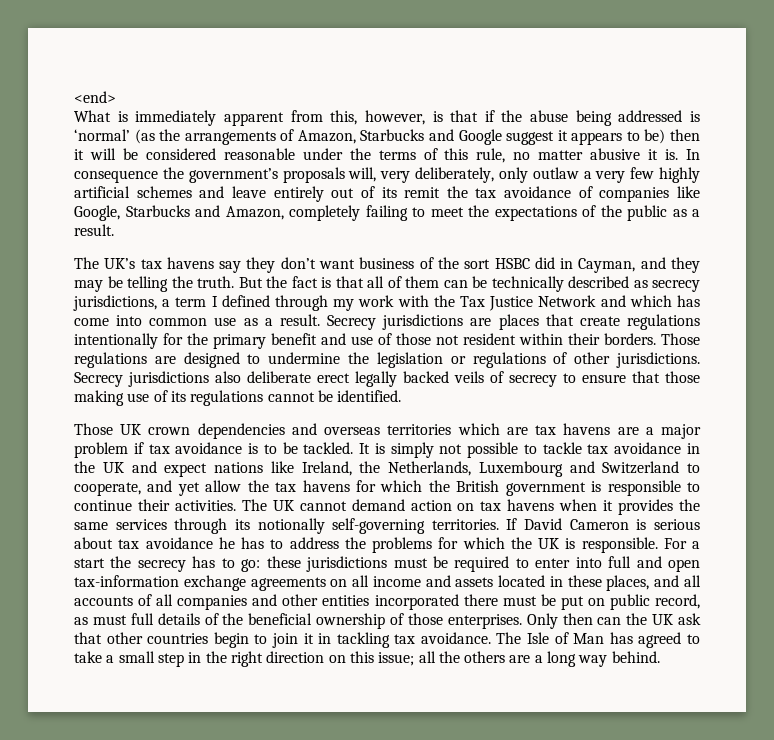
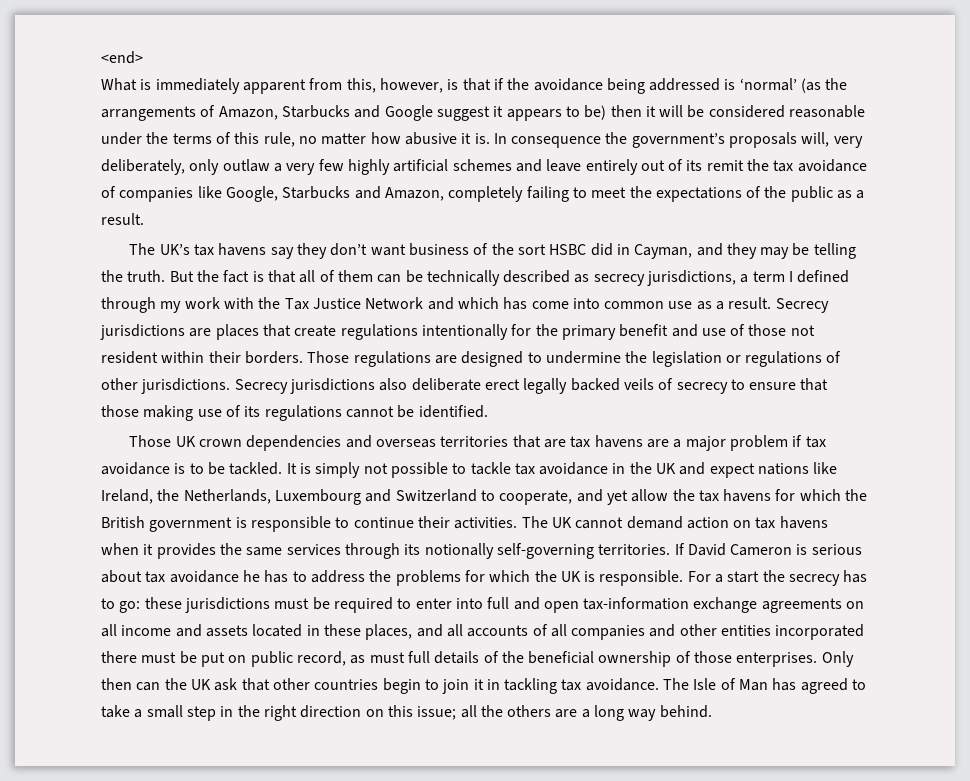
- What is immediately apparent from this, however, is that if the abuse being addressed is ‘normal’ (as the arrangements of Amazon, Starbucks and Google suggest it appears to be) then it will be considered reasonable under the terms of this rule, no matter abusive it is.
+ What is immediately apparent from this, however, is that if the avoidance being addressed is ‘normal’ (as the arrangements of Amazon, Starbucks and Google suggest it appears to be) then it will be considered reasonable under the terms of this rule, no matter how abusive it is.
- Those UK crown dependencies and overseas territories which are tax havens are a major problem if tax avoidance is to be tackled.
+ Those UK crown dependencies and overseas territories that are tax havens are a major problem if tax avoidance is to be tackled.

